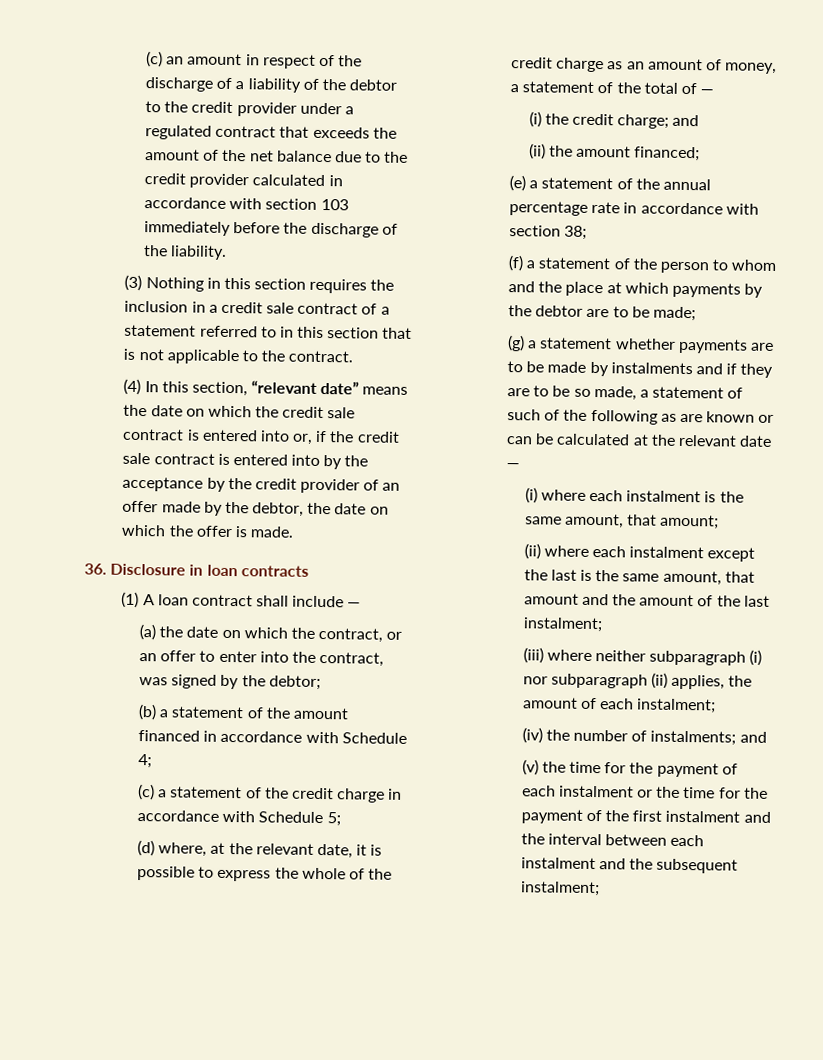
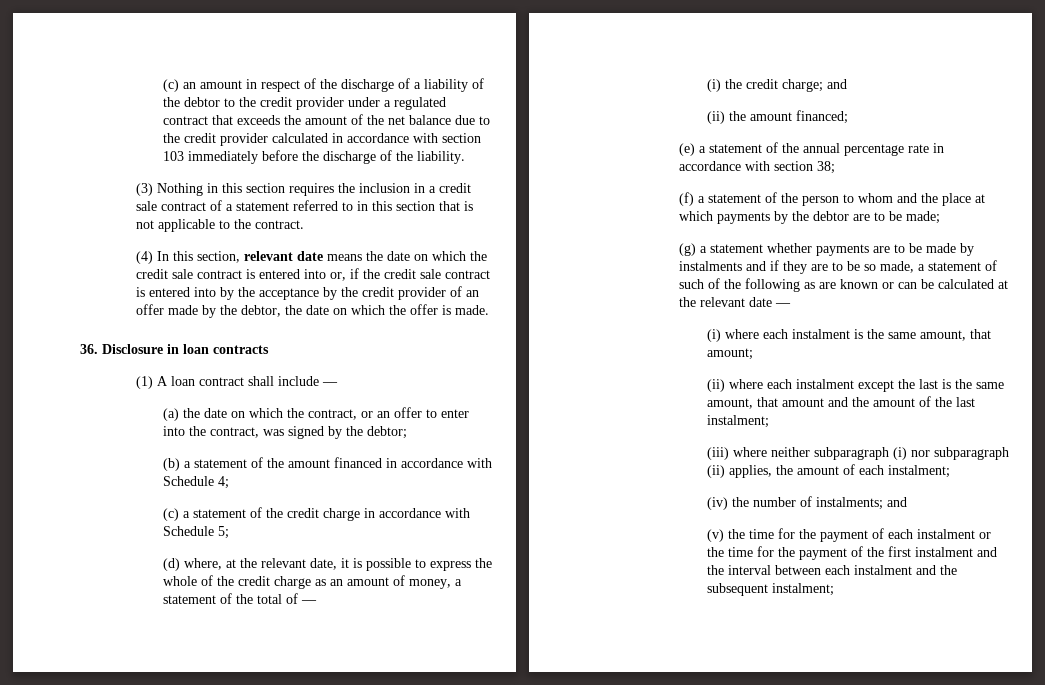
- (4) In this section, “relevant date” means the date on which the credit sale contract is entered into or, if the credit sale contract is entered into by the acceptance by the credit provider of an offer made by the debtor, the date on which the offer is made.
+ (4) In this section, relevant date means the date on which the credit sale contract is entered into or, if the credit sale contract is entered into by the acceptance by the credit provider of an offer made by the debtor, the date on which the offer is made.

